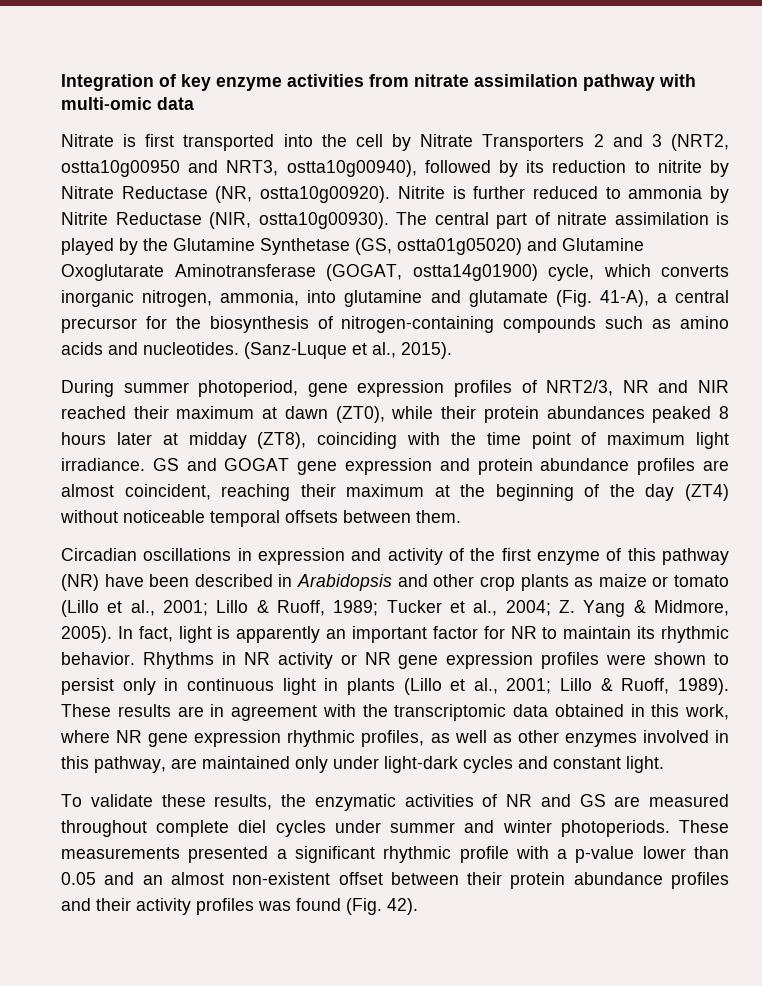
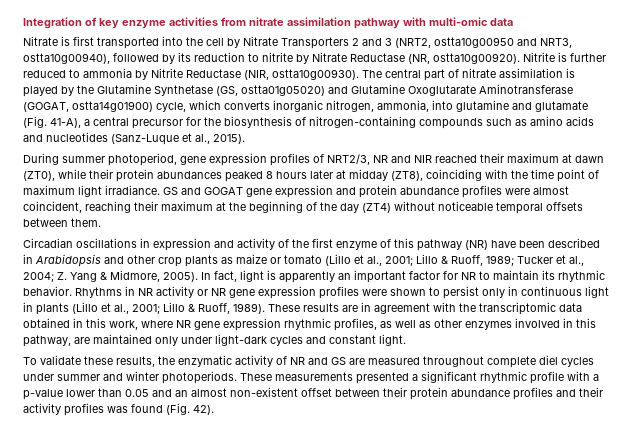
- The central part of nitrate assimilation is played by the Glutamine Synthetase (GS, ostta01g05020) and Glutamine Oxoglutarate Aminotransferase (GOGAT, ostta14g01900) cycle, which converts inorganic nitrogen, ammonia, into glutamine and glutamate (Fig. 41-A), a central precursor for the biosynthesis of nitrogen-containing compounds such as amino acids and nucleotides. (Sanz-Luque et al., 2015).
+ The central part of nitrate assimilation is played by the Glutamine Synthetase (GS, ostta01g05020) and Glutamine Oxoglutarate Aminotransferase (GOGAT, ostta14g01900) cycle, which converts inorganic nitrogen, ammonia, into glutamine and glutamate (Fig. 41-A), a central precursor for the biosynthesis of nitrogen-containing compounds such as amino acids and nucleotides (Sanz-Luque et al., 2015).
- GS and GOGAT gene expression and protein abundance profiles are almost coincident, reaching their maximum at the beginning of the day (ZT4) without noticeable temporal offsets between them.
+ GS and GOGAT gene expression and protein abundance profiles were almost coincident, reaching their maximum at the beginning of the day (ZT4) without noticeable temporal offsets between them.
- To validate these results, the enzymatic activities of NR and GS are measured throughout complete diel cycles under summer and winter photoperiods.
+ To validate these results, the enzymatic activity of NR and GS are measured throughout complete diel cycles under summer and winter photoperiods.

